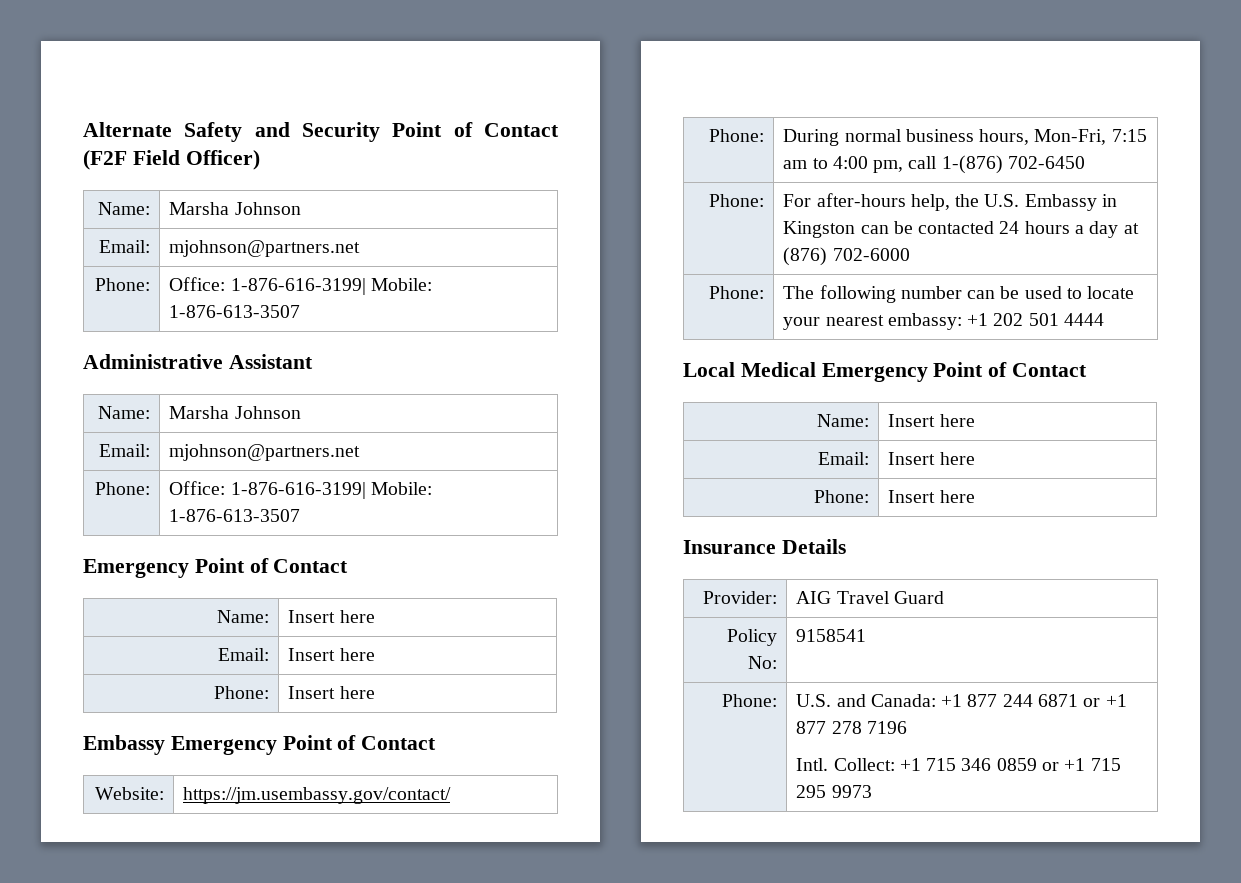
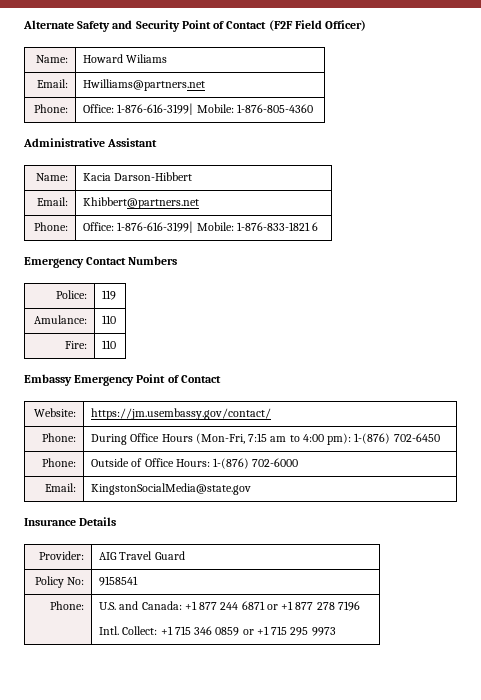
  Alternate Safety and Security Point of Contact (F2F Field Officer)
- Name: | Marsha Johnson
- Email: | mjohnson@partners.net
- Phone: | Office: 1-876-616-3199| Mobile: 1-876-613-3507
+ Name: | Howard Wiliams
+ Email: | Hwilliams@partners.net
+ Phone: | Office: 1-876-616-3199| Mobile: 1-876-805-4360
  Administrative Assistant
- Name: | Marsha Johnson
- Email: | mjohnson@partners.net
- Phone: | Office: 1-876-616-3199| Mobile: 1-876-613-3507
- Emergency Point of Contact
- Name: | Insert here
- Email: | Insert here
- Phone: | Insert here
+ Name: | Kacia Darson-Hibbert
+ Email: | Khibbert@partners.net
+ Phone: | Office: 1-876-616-3199| Mobile: 1-876-833-1821 6
+ Emergency Contact Numbers
+ Police: | 119
+ Amulance: | 110
+ Fire: | 110
- Phone: | During normal business hours, Mon-Fri, 7:15 am to 4:00 pm, call 1-(876) 702-6450
+ Phone: | During Office Hours (Mon-Fri, 7:15 am to 4:00 pm): 1-(876) 702-6450
- Phone: | For after-hours help, the U.S. Embassy in Kingston can be contacted 24 hours a day at (876) 702-6000
- Phone: | The following number can be used to locate your nearest embassy: +1 202 501 4444
- Local Medical Emergency Point of Contact
- Name: | Insert here
- Email: | Insert here
- Phone: | Insert here
+ Phone: | Outside of Office Hours: 1-(876) 702-6000
+ Email: | KingstonSocialMedia@state.gov

